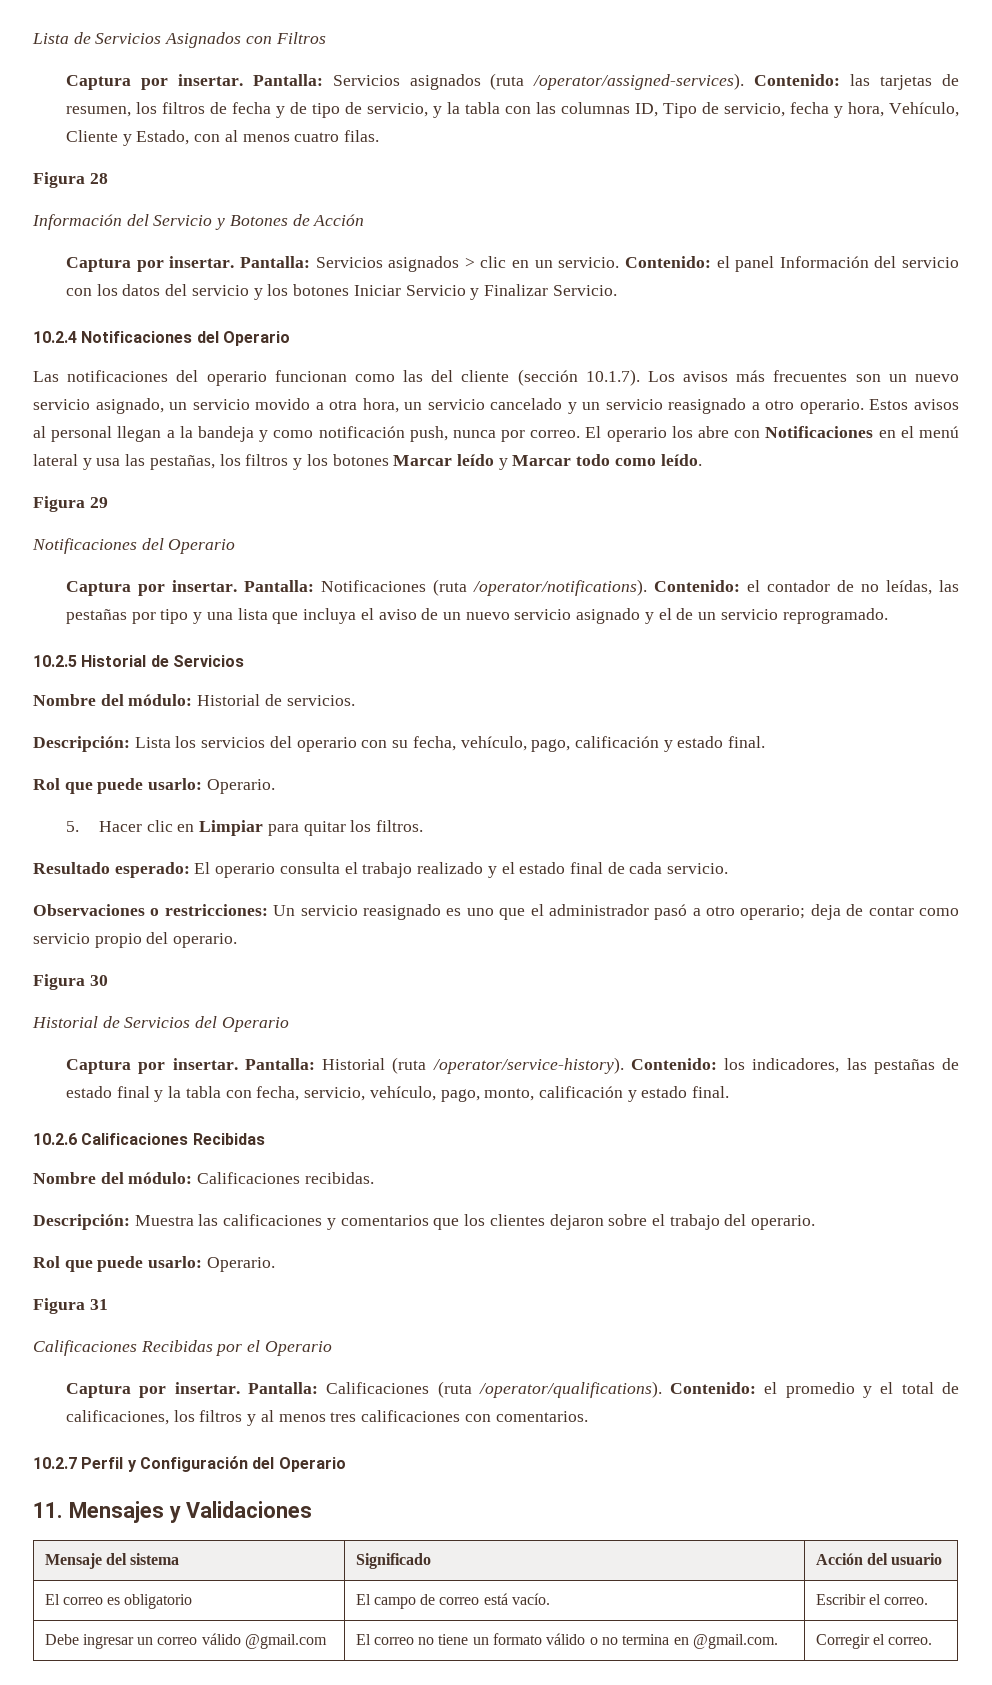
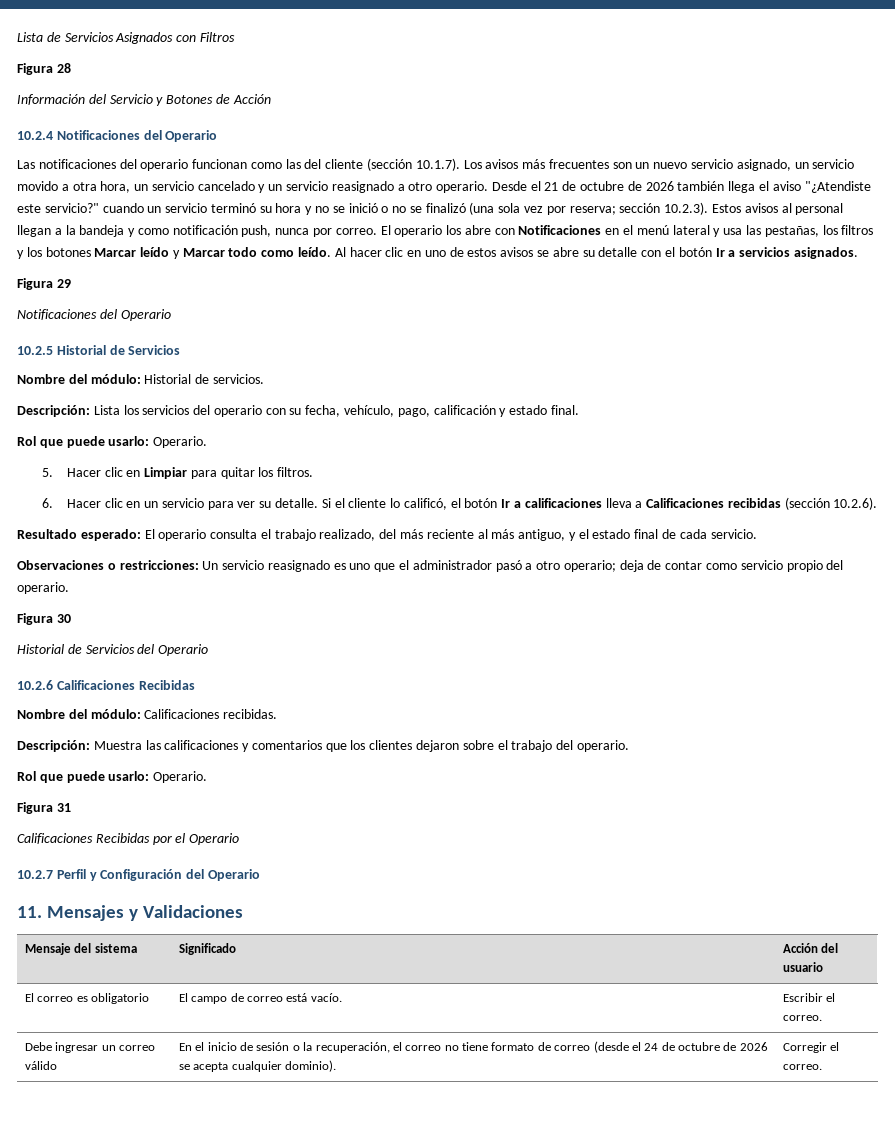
- Captura por insertar. Pantalla: Servicios asignados (ruta /operator/assigned-services). Contenido: las tarjetas de resumen, los filtros de fecha y de tipo de servicio, y la tabla con las columnas ID, Tipo de servicio, fecha y hora, Vehículo, Cliente y Estado, con al menos cuatro filas.
- Captura por insertar. Pantalla: Servicios asignados > clic en un servicio. Contenido: el panel Información del servicio con los datos del servicio y los botones Iniciar Servicio y Finalizar Servicio.
- Estos avisos al personal llegan a la bandeja y como notificación push, nunca por correo.
+ Desde el 21 de octubre de 2026 también llega el aviso "¿Atendiste este servicio?" cuando un servicio terminó su hora y no se inició o no se finalizó (una sola vez por reserva; sección 10.2.3). Estos avisos al personal llegan a la bandeja y como notificación push, nunca por correo.
+ Al hacer clic en uno de estos avisos se abre su detalle con el botón Ir a servicios asignados.
- Captura por insertar. Pantalla: Notificaciones (ruta /operator/notifications). Contenido: el contador de no leídas, las pestañas por tipo y una lista que incluya el aviso de un nuevo servicio asignado y el de un servicio reprogramado.
+ 6. Hacer clic en un servicio para ver su detalle. Si el cliente lo calificó, el botón Ir a calificaciones lleva a Calificaciones recibidas (sección 10.2.6).
- Resultado esperado: El operario consulta el trabajo realizado y el estado final de cada servicio.
+ Resultado esperado: El operario consulta el trabajo realizado, del más reciente al más antiguo, y el estado final de cada servicio.
- Captura por insertar. Pantalla: Historial (ruta /operator/service-history). Contenido: los indicadores, las pestañas de estado final y la tabla con fecha, servicio, vehículo, pago, monto, calificación y estado final.
- Captura por insertar. Pantalla: Calificaciones (ruta /operator/qualifications). Contenido: el promedio y el total de calificaciones, los filtros y al menos tres calificaciones con comentarios.
- Debe ingresar un correo válido @gmail.com | El correo no tiene un formato válido o no termina en @gmail.com. | Corregir el correo.
+ Debe ingresar un correo válido | En el inicio de sesión o la recuperación, el correo no tiene formato de correo (desde el 24 de octubre de 2026 se acepta cualquier dominio). | Corregir el correo.

